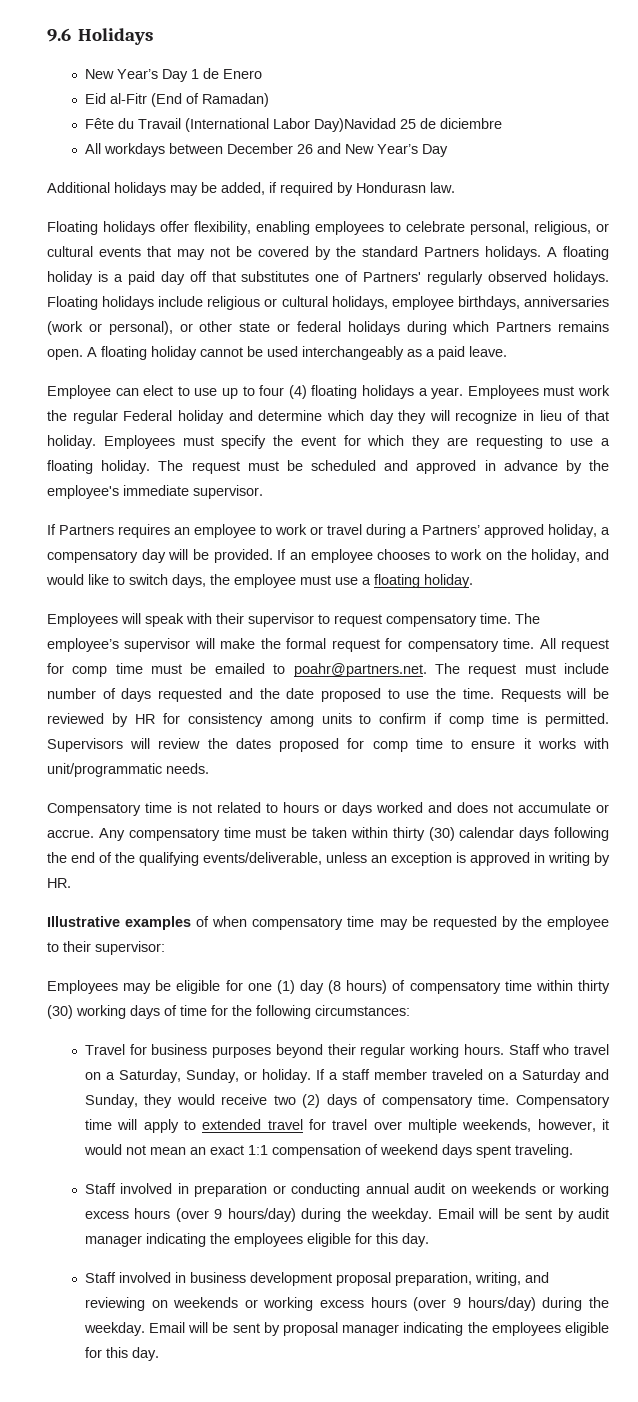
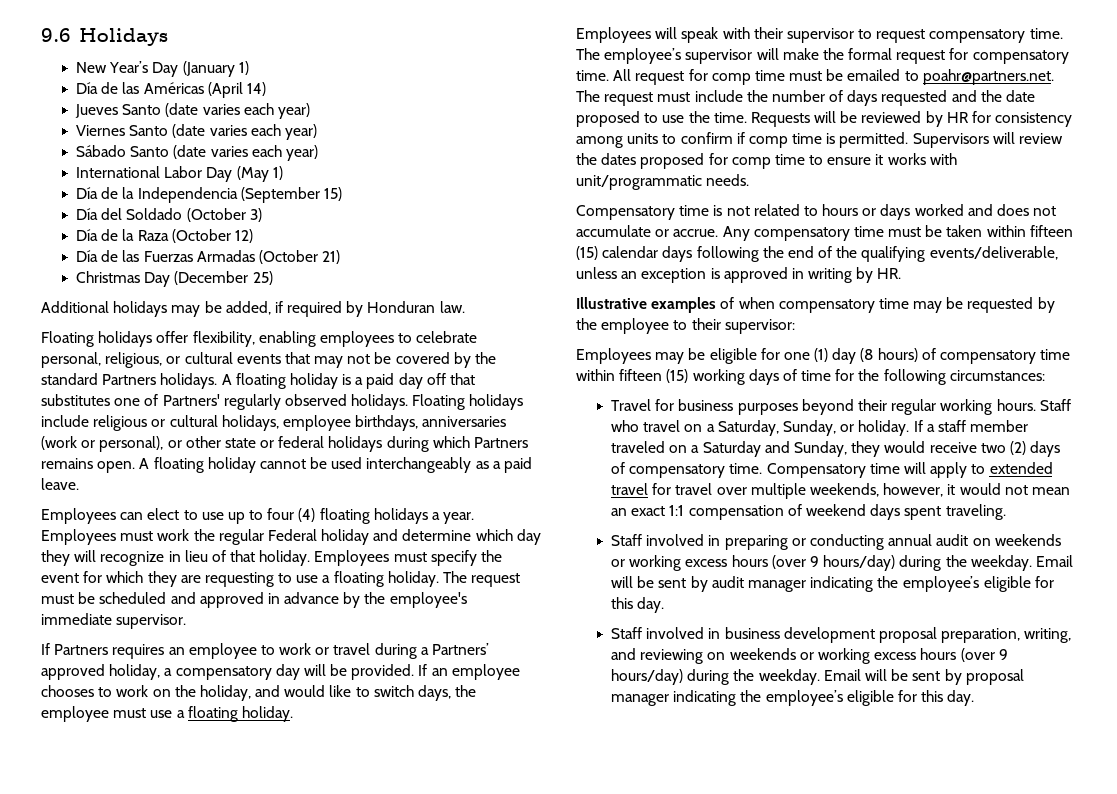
- New Year’s Day 1 de Enero
- Eid al-Fitr (End of Ramadan)
- Fête du Travail (International Labor Day)Navidad 25 de diciembre
- All workdays between December 26 and New Year’s Day
+ New Year’s Day (January 1)
+ Día de las Américas (April 14)
+ Jueves Santo (date varies each year)
+ Viernes Santo (date varies each year)
+ Sábado Santo (date varies each year)
+ International Labor Day (May 1)
+ Día de la Independencia (September 15)
+ Día del Soldado (October 3)
+ Día de la Raza (October 12)
+ Día de las Fuerzas Armadas (October 21)
+ Christmas Day (December 25)
- Additional holidays may be added, if required by Hondurasn law.
+ Additional holidays may be added, if required by Honduran law.
- Employee can elect to use up to four (4) floating holidays a year.
+ Employees can elect to use up to four (4) floating holidays a year.
- All request for comp time must be emailed to poahr@partners.net. The request must include number of days requested and the date proposed to use the time.
+ All request for comp time must be emailed to poahr@partners.net. The request must include the number of days requested and the date proposed to use the time.
- Any compensatory time must be taken within thirty (30) calendar days following the end of the qualifying events/deliverable, unless an exception is approved in writing by HR.
+ Any compensatory time must be taken within fifteen (15) calendar days following the end of the qualifying events/deliverable, unless an exception is approved in writing by HR.
- Employees may be eligible for one (1) day (8 hours) of compensatory time within thirty (30) working days of time for the following circumstances:
+ Employees may be eligible for one (1) day (8 hours) of compensatory time within fifteen (15) working days of time for the following circumstances:
- Staff involved in preparation or conducting annual audit on weekends or working excess hours (over 9 hours/day) during the weekday.
+ Staff involved in preparing or conducting annual audit on weekends or working excess hours (over 9 hours/day) during the weekday.
- Email will be sent by audit manager indicating the employees eligible for this day.
+ Email will be sent by audit manager indicating the employee’s eligible for this day.
- Email will be sent by proposal manager indicating the employees eligible for this day.
+ Email will be sent by proposal manager indicating the employee’s eligible for this day.

